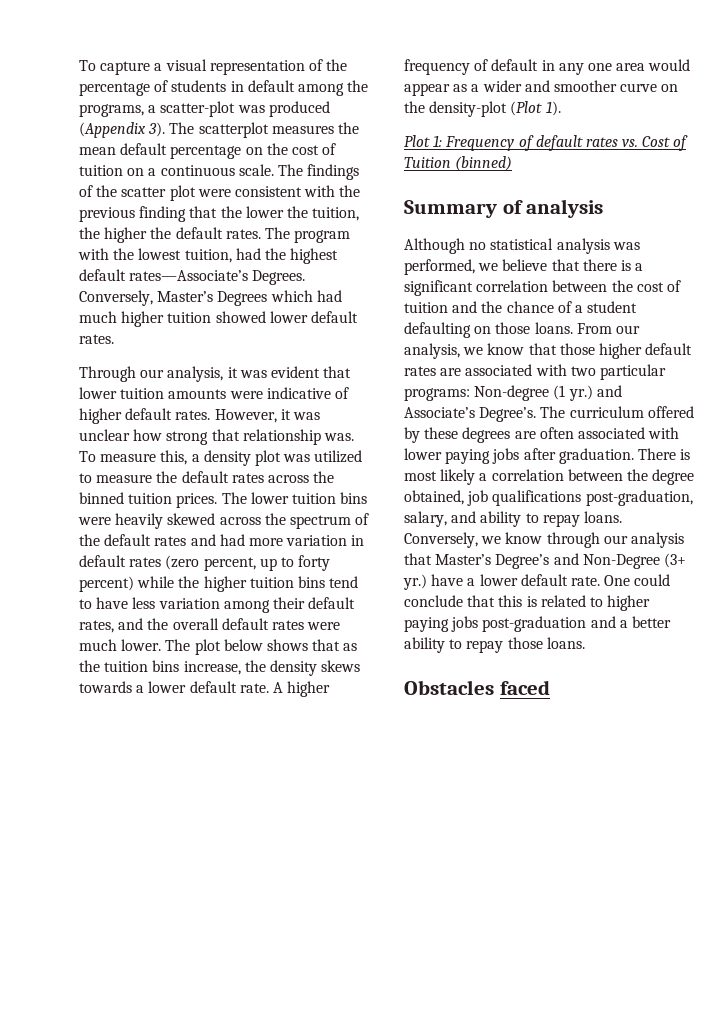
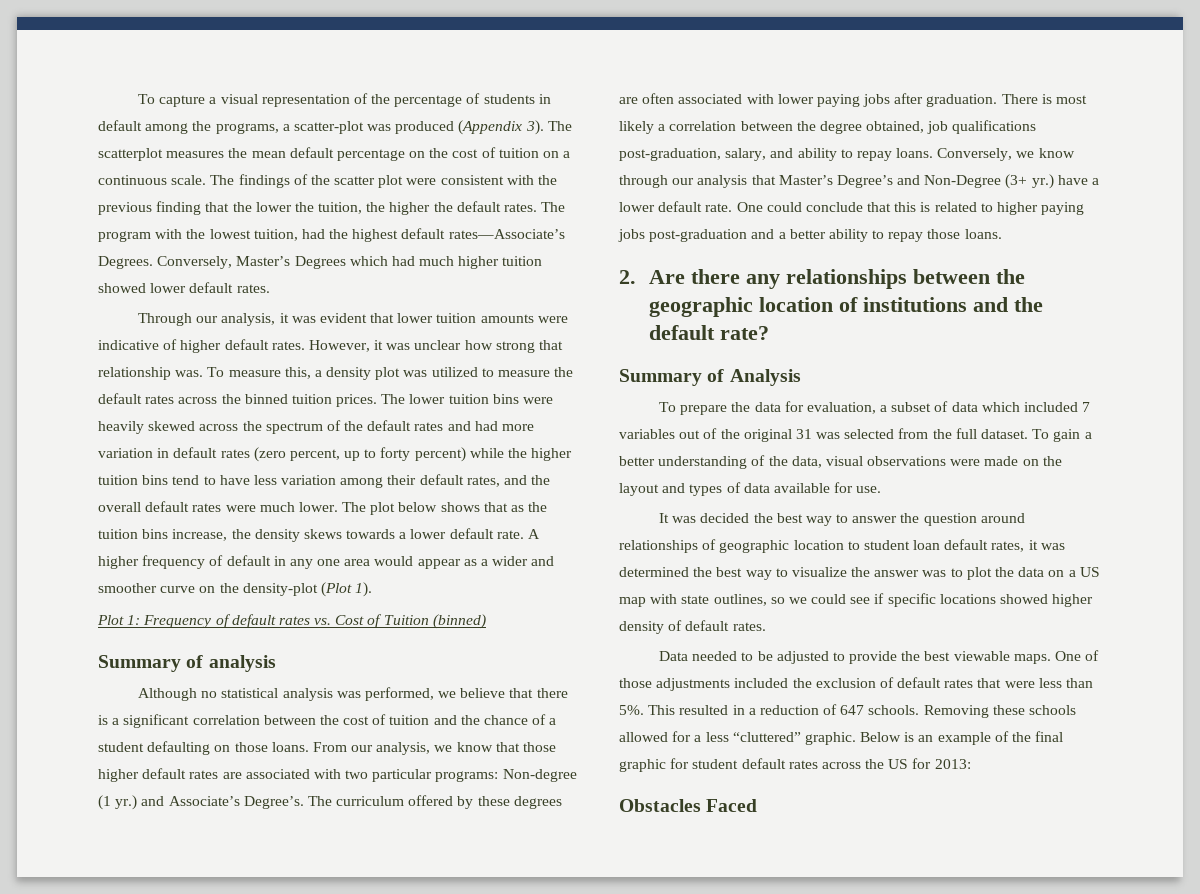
+ 2. Are there any relationships between the geographic location of institutions and the default rate?
+ Summary of Analysis
+ To prepare the data for evaluation, a subset of data which included 7 variables out of the original 31 was selected from the full dataset. To gain a better understanding of the data, visual observations were made on the layout and types of data available for use.
+ It was decided the best way to answer the question around relationships of geographic location to student loan default rates, it was determined the best way to visualize the answer was to plot the data on a US map with state outlines, so we could see if specific locations showed higher density of default rates.
+ Data needed to be adjusted to provide the best viewable maps. One of those adjustments included the exclusion of default rates that were less than 5%. This resulted in a reduction of 647 schools. Removing these schools allowed for a less “cluttered” graphic. Below is an example of the final graphic for student default rates across the US for 2013:
- Obstacles faced
+ Obstacles Faced

